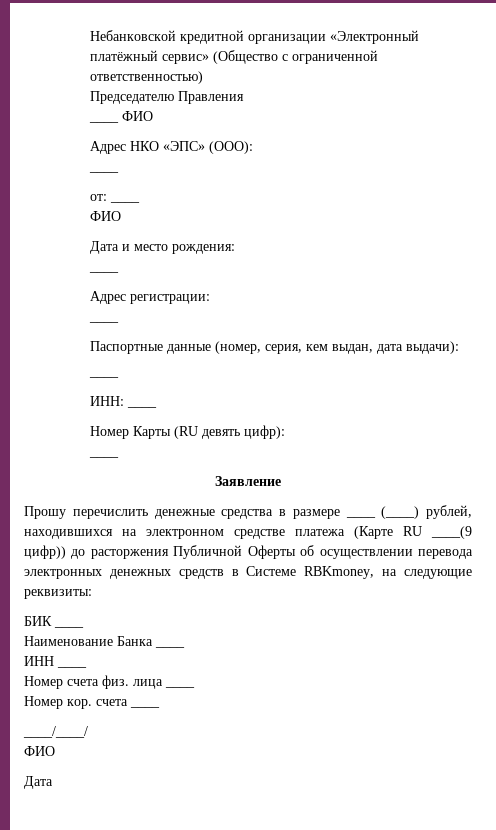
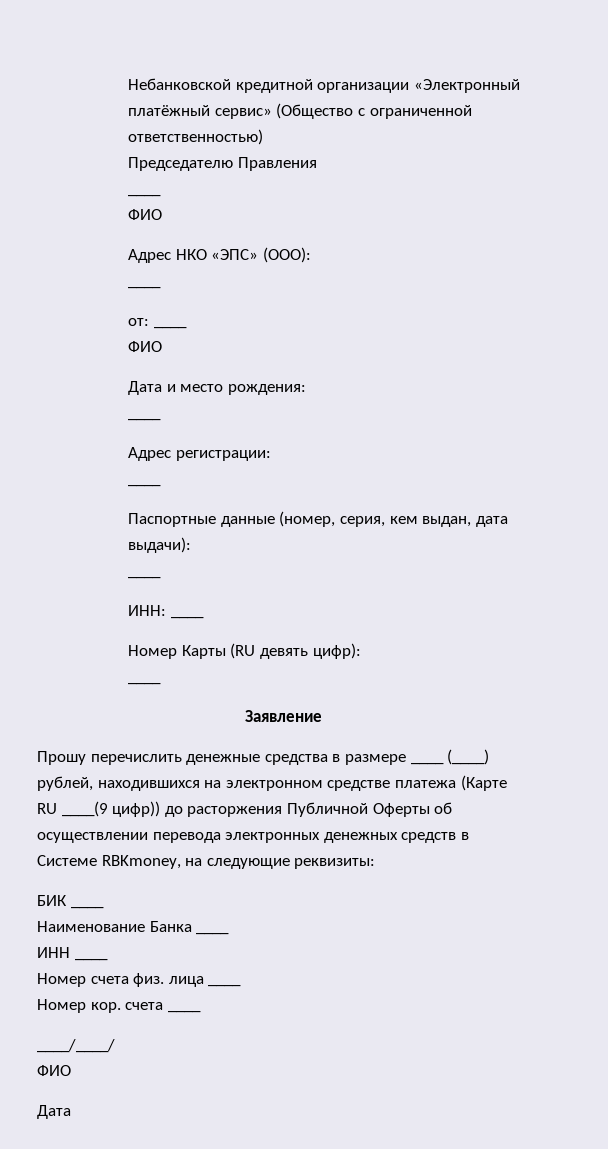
  Председателю Правления
- ____ ФИО
+ ____
+ ФИО

